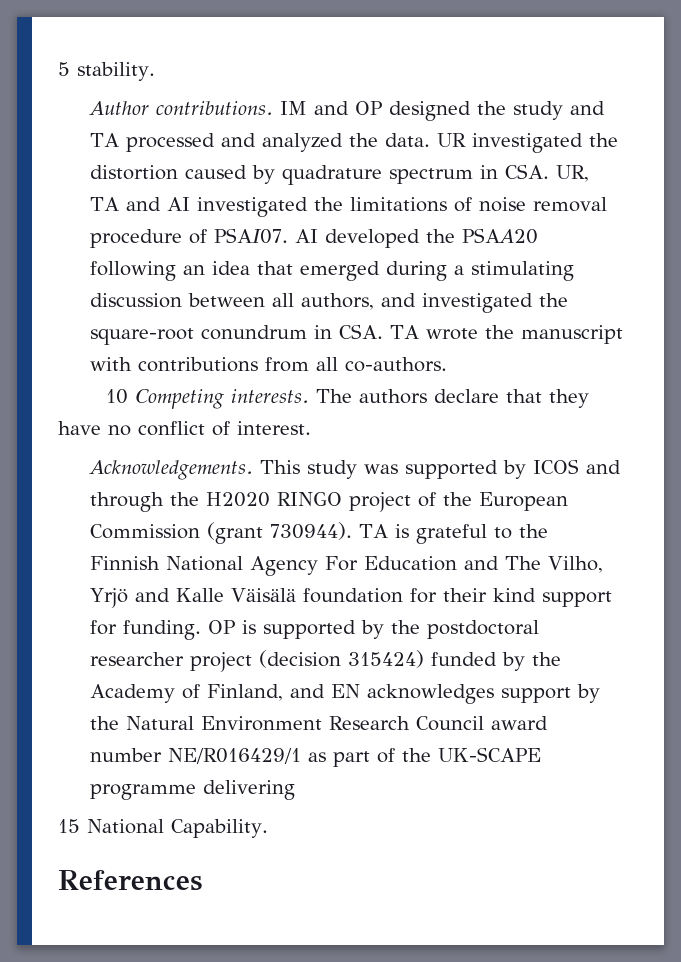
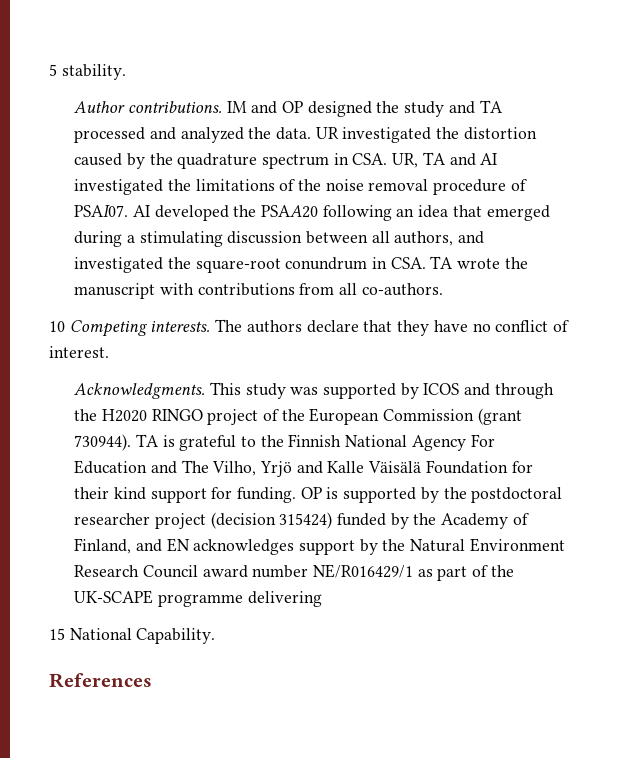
- UR investigated the distortion caused by quadrature spectrum in CSA. UR, TA and AI investigated the limitations of noise removal procedure of PSAI07.
+ UR investigated the distortion caused by the quadrature spectrum in CSA. UR, TA and AI investigated the limitations of the noise removal procedure of PSAI07.
- Acknowledgements.
+ Acknowledgments.
- TA is grateful to the Finnish National Agency For Education and The Vilho, Yrjö and Kalle Väisälä foundation for their kind support for funding.
+ TA is grateful to the Finnish National Agency For Education and The Vilho, Yrjö and Kalle Väisälä Foundation for their kind support for funding.

